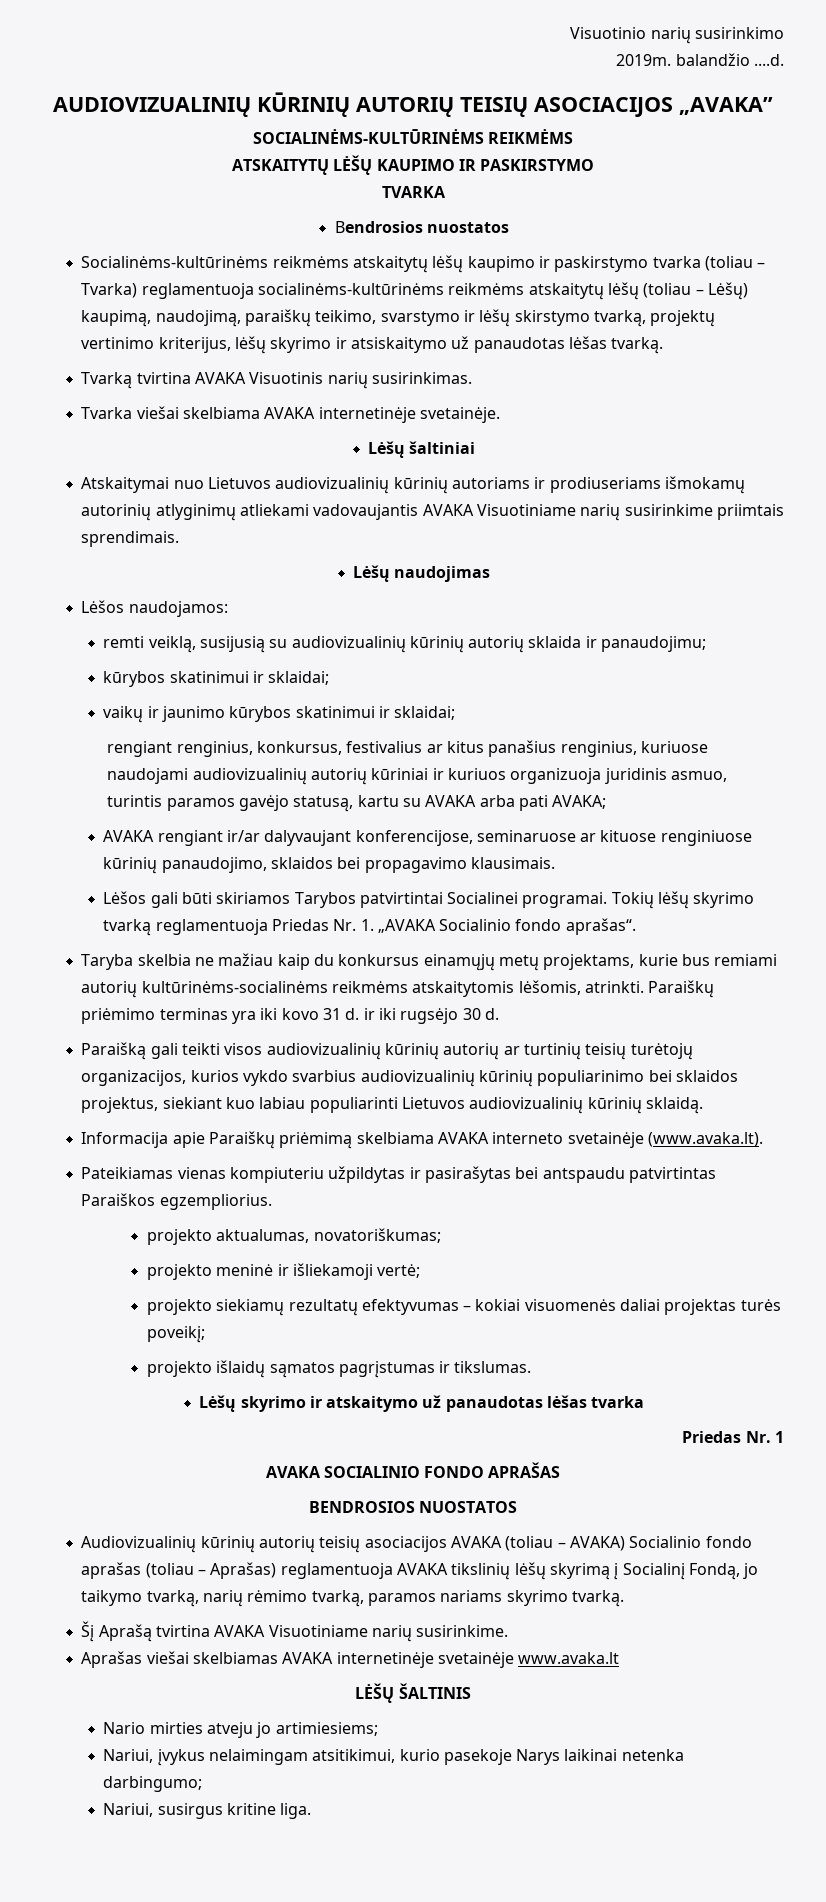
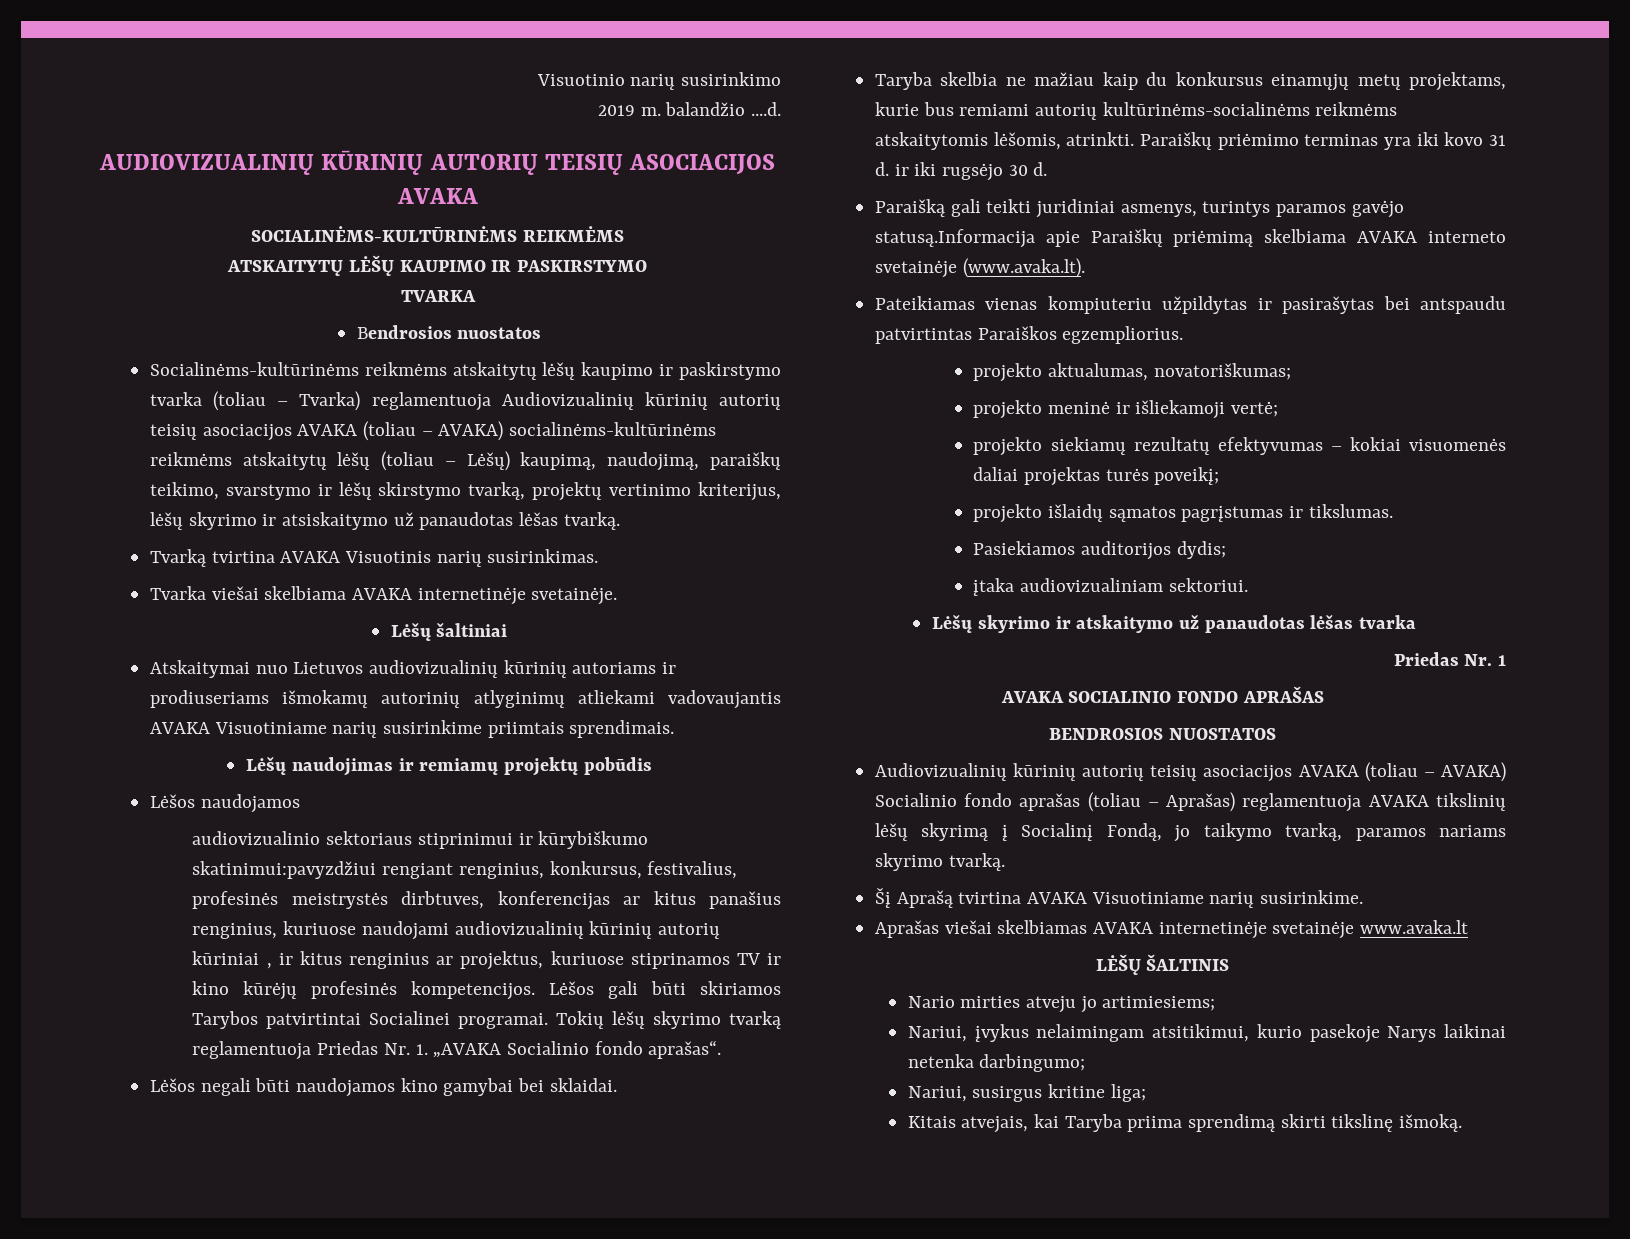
- 2019m. balandžio ....d.
+ 2019 m. balandžio ....d.
- AUDIOVIZUALINIŲ KŪRINIŲ AUTORIŲ TEISIŲ ASOCIACIJOS „AVAKA”
+ AUDIOVIZUALINIŲ KŪRINIŲ AUTORIŲ TEISIŲ ASOCIACIJOS AVAKA
- Socialinėms-kultūrinėms reikmėms atskaitytų lėšų kaupimo ir paskirstymo tvarka (toliau – Tvarka) reglamentuoja socialinėms-kultūrinėms reikmėms atskaitytų lėšų (toliau – Lėšų) kaupimą, naudojimą, paraiškų teikimo, svarstymo ir lėšų skirstymo tvarką, projektų vertinimo kriterijus, lėšų skyrimo ir atsiskaitymo už panaudotas lėšas tvarką.
+ Socialinėms-kultūrinėms reikmėms atskaitytų lėšų kaupimo ir paskirstymo tvarka (toliau – Tvarka) reglamentuoja Audiovizualinių kūrinių autorių teisių asociacijos AVAKA (toliau – AVAKA) socialinėms-kultūrinėms reikmėms atskaitytų lėšų (toliau – Lėšų) kaupimą, naudojimą, paraiškų teikimo, svarstymo ir lėšų skirstymo tvarką, projektų vertinimo kriterijus, lėšų skyrimo ir atsiskaitymo už panaudotas lėšas tvarką.
- Lėšų naudojimas
- Lėšos naudojamos:
- remti veiklą, susijusią su audiovizualinių kūrinių autorių sklaida ir panaudojimu;
- kūrybos skatinimui ir sklaidai;
- vaikų ir jaunimo kūrybos skatinimui ir sklaidai;
- rengiant renginius, konkursus, festivalius ar kitus panašius renginius, kuriuose naudojami audiovizualinių autorių kūriniai ir kuriuos organizuoja juridinis asmuo, turintis paramos gavėjo statusą, kartu su AVAKA arba pati AVAKA;
- AVAKA rengiant ir/ar dalyvaujant konferencijose, seminaruose ar kituose renginiuose kūrinių panaudojimo, sklaidos bei propagavimo klausimais.
- Lėšos gali būti skiriamos Tarybos patvirtintai Socialinei programai.
+ Lėšų naudojimas ir remiamų projektų pobūdis
+ Lėšos naudojamos
+ audiovizualinio sektoriaus stiprinimui ir kūrybiškumo skatinimui:pavyzdžiui rengiant renginius, konkursus, festivalius, profesinės meistrystės dirbtuves, konferencijas ar kitus panašius renginius, kuriuose naudojami audiovizualinių kūrinių autorių kūriniai , ir kitus renginius ar projektus, kuriuose stiprinamos TV ir kino kūrėjų profesinės kompetencijos. Lėšos gali būti skiriamos Tarybos patvirtintai Socialinei programai.
+ Lėšos negali būti naudojamos kino gamybai bei sklaidai.
- Paraišką gali teikti visos audiovizualinių kūrinių autorių ar turtinių teisių turėtojų organizacijos, kurios vykdo svarbius audiovizualinių kūrinių populiarinimo bei sklaidos projektus, siekiant kuo labiau populiarinti Lietuvos audiovizualinių kūrinių sklaidą.
- Informacija apie Paraiškų priėmimą skelbiama AVAKA interneto svetainėje (www.avaka.lt).
+ Paraišką gali teikti juridiniai asmenys, turintys paramos gavėjo statusą.Informacija apie Paraiškų priėmimą skelbiama AVAKA interneto svetainėje (www.avaka.lt).
+ Pasiekiamos auditorijos dydis;
+ įtaka audiovizualiniam sektoriui.
- Audiovizualinių kūrinių autorių teisių asociacijos AVAKA (toliau – AVAKA) Socialinio fondo aprašas (toliau – Aprašas) reglamentuoja AVAKA tikslinių lėšų skyrimą į Socialinį Fondą, jo taikymo tvarką, narių rėmimo tvarką, paramos nariams skyrimo tvarką.
+ Audiovizualinių kūrinių autorių teisių asociacijos AVAKA (toliau – AVAKA) Socialinio fondo aprašas (toliau – Aprašas) reglamentuoja AVAKA tikslinių lėšų skyrimą į Socialinį Fondą, jo taikymo tvarką, paramos nariams skyrimo tvarką.
- Nariui, susirgus kritine liga.
+ Nariui, susirgus kritine liga;
+ Kitais atvejais, kai Taryba priima sprendimą skirti tikslinę išmoką.

